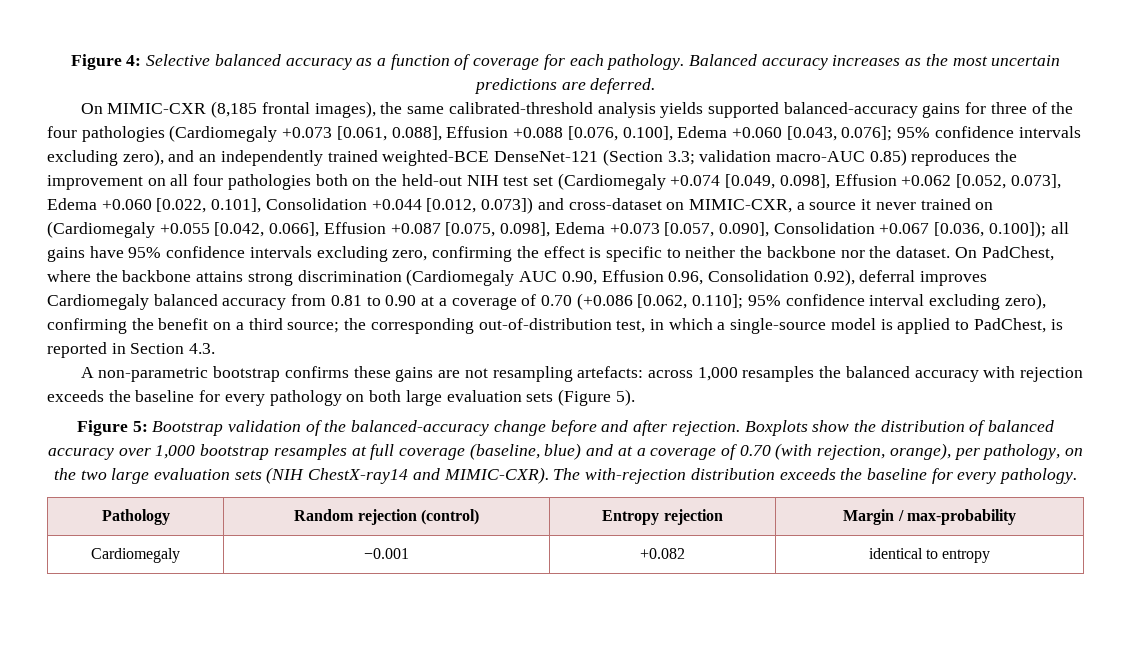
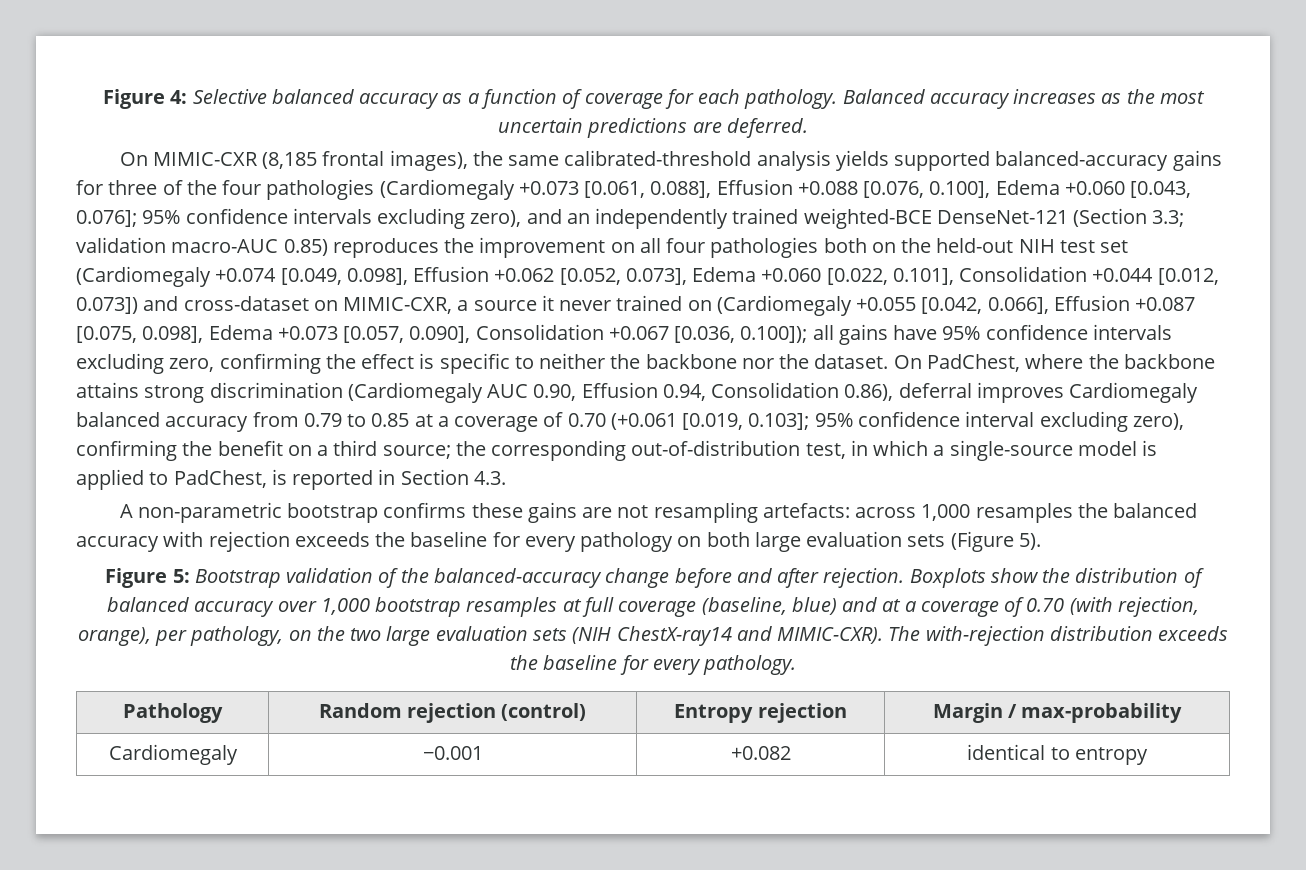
- On PadChest, where the backbone attains strong discrimination (Cardiomegaly AUC 0.90, Effusion 0.96, Consolidation 0.92), deferral improves Cardiomegaly balanced accuracy from 0.81 to 0.90 at a coverage of 0.70 (+0.086 [0.062, 0.110]; 95% confidence interval excluding zero), confirming the benefit on a third source; the corresponding out-of-distribution test, in which a single-source model is applied to PadChest, is reported in Section 4.3.
+ On PadChest, where the backbone attains strong discrimination (Cardiomegaly AUC 0.90, Effusion 0.94, Consolidation 0.86), deferral improves Cardiomegaly balanced accuracy from 0.79 to 0.85 at a coverage of 0.70 (+0.061 [0.019, 0.103]; 95% confidence interval excluding zero), confirming the benefit on a third source; the corresponding out-of-distribution test, in which a single-source model is applied to PadChest, is reported in Section 4.3.

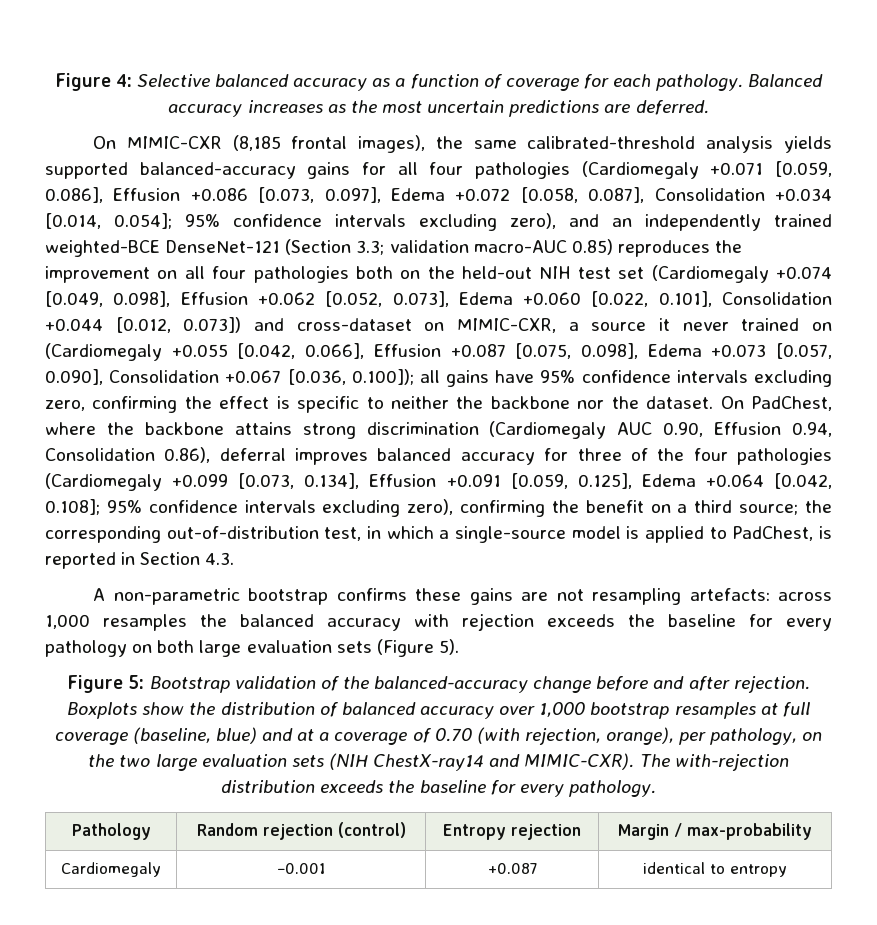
- On MIMIC-CXR (8,185 frontal images), the same calibrated-threshold analysis yields supported balanced-accuracy gains for three of the four pathologies (Cardiomegaly +0.073 [0.061, 0.088], Effusion +0.088 [0.076, 0.100], Edema +0.060 [0.043, 0.076];
+ On MIMIC-CXR (8,185 frontal images), the same calibrated-threshold analysis yields supported balanced-accuracy gains for all four pathologies (Cardiomegaly +0.071 [0.059, 0.086], Effusion +0.086 [0.073, 0.097], Edema +0.072 [0.058, 0.087], Consolidation +0.034 [0.014, 0.054];
- On PadChest, where the backbone attains strong discrimination (Cardiomegaly AUC 0.90, Effusion 0.94, Consolidation 0.86), deferral improves Cardiomegaly balanced accuracy from 0.79 to 0.85 at a coverage of 0.70 (+0.061 [0.019, 0.103]; 95% confidence interval excluding zero), confirming the benefit on a third source; the corresponding out-of-distribution test, in which a single-source model is applied to PadChest, is reported in Section 4.3.
+ On PadChest, where the backbone attains strong discrimination (Cardiomegaly AUC 0.90, Effusion 0.94, Consolidation 0.86), deferral improves balanced accuracy for three of the four pathologies (Cardiomegaly +0.099 [0.073, 0.134], Effusion +0.091 [0.059, 0.125], Edema +0.064 [0.042, 0.108]; 95% confidence intervals excluding zero), confirming the benefit on a third source; the corresponding out-of-distribution test, in which a single-source model is applied to PadChest, is reported in Section 4.3.
- Cardiomegaly | −0.001 | +0.082 | identical to entropy
+ Cardiomegaly | −0.001 | +0.087 | identical to entropy

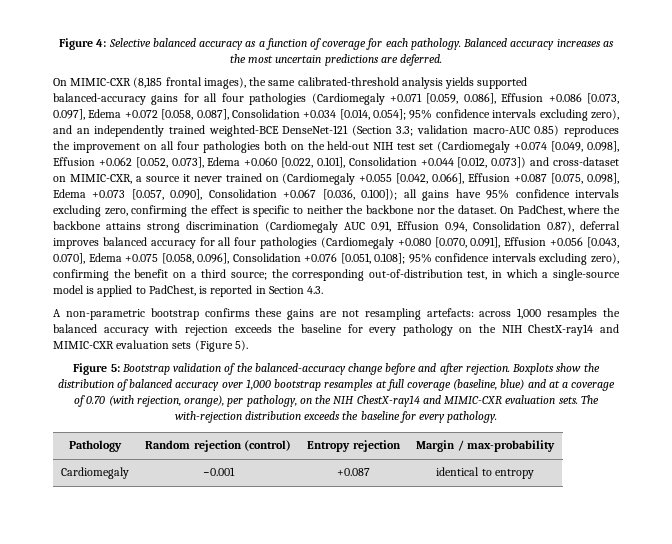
- On PadChest, where the backbone attains strong discrimination (Cardiomegaly AUC 0.90, Effusion 0.94, Consolidation 0.86), deferral improves balanced accuracy for three of the four pathologies (Cardiomegaly +0.099 [0.073, 0.134], Effusion +0.091 [0.059, 0.125], Edema +0.064 [0.042, 0.108]; 95% confidence intervals excluding zero), confirming the benefit on a third source; the corresponding out-of-distribution test, in which a single-source model is applied to PadChest, is reported in Section 4.3.
+ On PadChest, where the backbone attains strong discrimination (Cardiomegaly AUC 0.91, Effusion 0.94, Consolidation 0.87), deferral improves balanced accuracy for all four pathologies (Cardiomegaly +0.080 [0.070, 0.091], Effusion +0.056 [0.043, 0.070], Edema +0.075 [0.058, 0.096], Consolidation +0.076 [0.051, 0.108]; 95% confidence intervals excluding zero), confirming the benefit on a third source; the corresponding out-of-distribution test, in which a single-source model is applied to PadChest, is reported in Section 4.3.
- A non-parametric bootstrap confirms these gains are not resampling artefacts: across 1,000 resamples the balanced accuracy with rejection exceeds the baseline for every pathology on both large evaluation sets (Figure 5).
+ A non-parametric bootstrap confirms these gains are not resampling artefacts: across 1,000 resamples the balanced accuracy with rejection exceeds the baseline for every pathology on the NIH ChestX-ray14 and MIMIC-CXR evaluation sets (Figure 5).
- Boxplots show the distribution of balanced accuracy over 1,000 bootstrap resamples at full coverage (baseline, blue) and at a coverage of 0.70 (with rejection, orange), per pathology, on the two large evaluation sets (NIH ChestX-ray14 and MIMIC-CXR).
+ Boxplots show the distribution of balanced accuracy over 1,000 bootstrap resamples at full coverage (baseline, blue) and at a coverage of 0.70 (with rejection, orange), per pathology, on the NIH ChestX-ray14 and MIMIC-CXR evaluation sets.

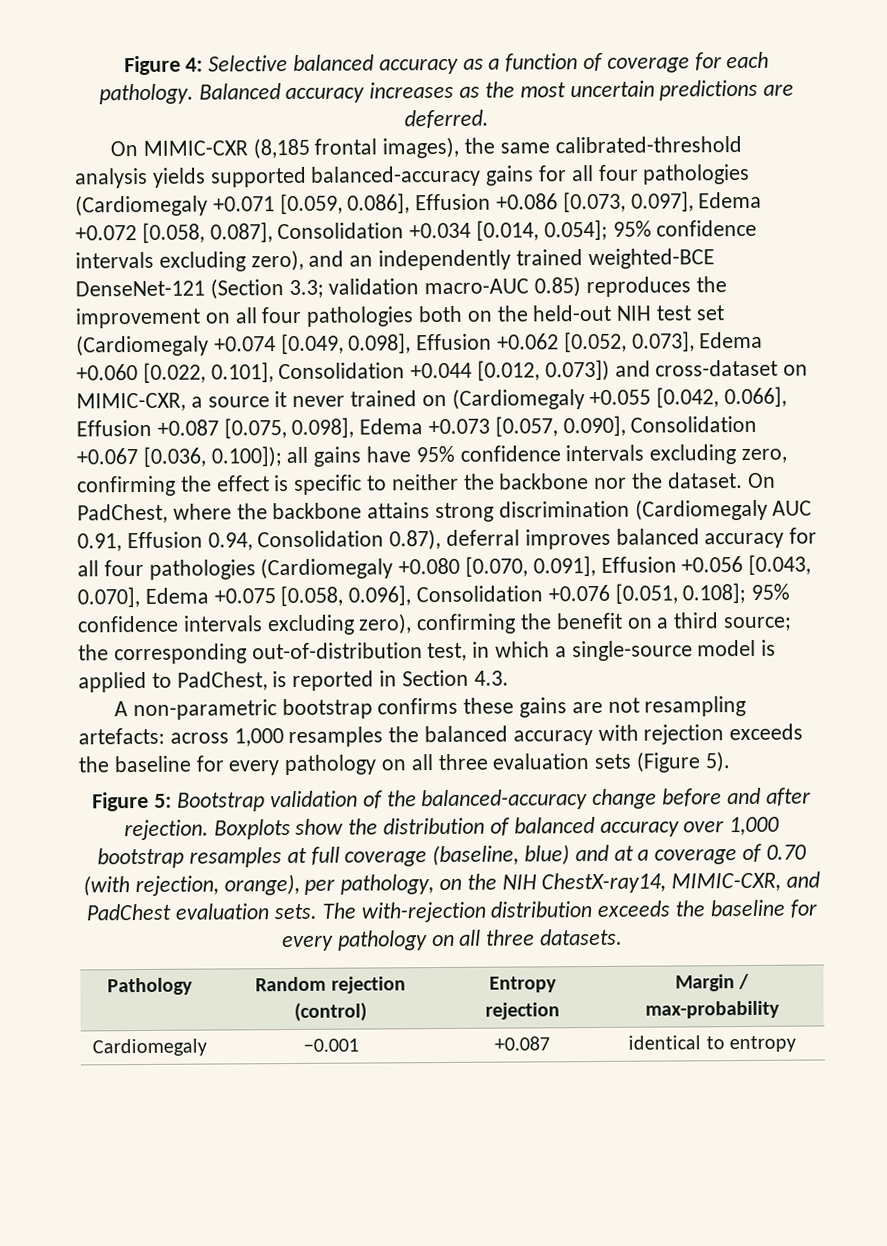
- A non-parametric bootstrap confirms these gains are not resampling artefacts: across 1,000 resamples the balanced accuracy with rejection exceeds the baseline for every pathology on the NIH ChestX-ray14 and MIMIC-CXR evaluation sets (Figure 5).
+ A non-parametric bootstrap confirms these gains are not resampling artefacts: across 1,000 resamples the balanced accuracy with rejection exceeds the baseline for every pathology on all three evaluation sets (Figure 5).
- Boxplots show the distribution of balanced accuracy over 1,000 bootstrap resamples at full coverage (baseline, blue) and at a coverage of 0.70 (with rejection, orange), per pathology, on the NIH ChestX-ray14 and MIMIC-CXR evaluation sets.
+ Boxplots show the distribution of balanced accuracy over 1,000 bootstrap resamples at full coverage (baseline, blue) and at a coverage of 0.70 (with rejection, orange), per pathology, on the NIH ChestX-ray14, MIMIC-CXR, and PadChest evaluation sets.
- The with-rejection distribution exceeds the baseline for every pathology.
+ The with-rejection distribution exceeds the baseline for every pathology on all three datasets.

